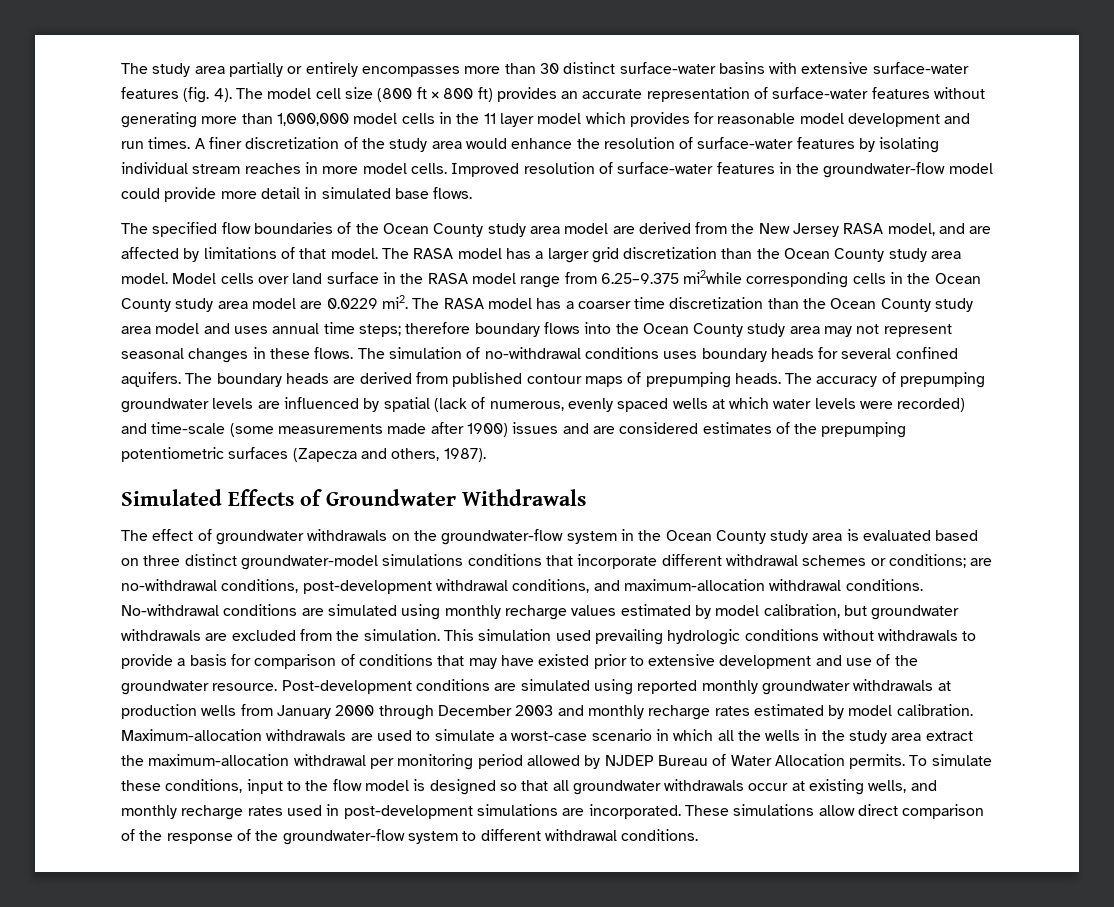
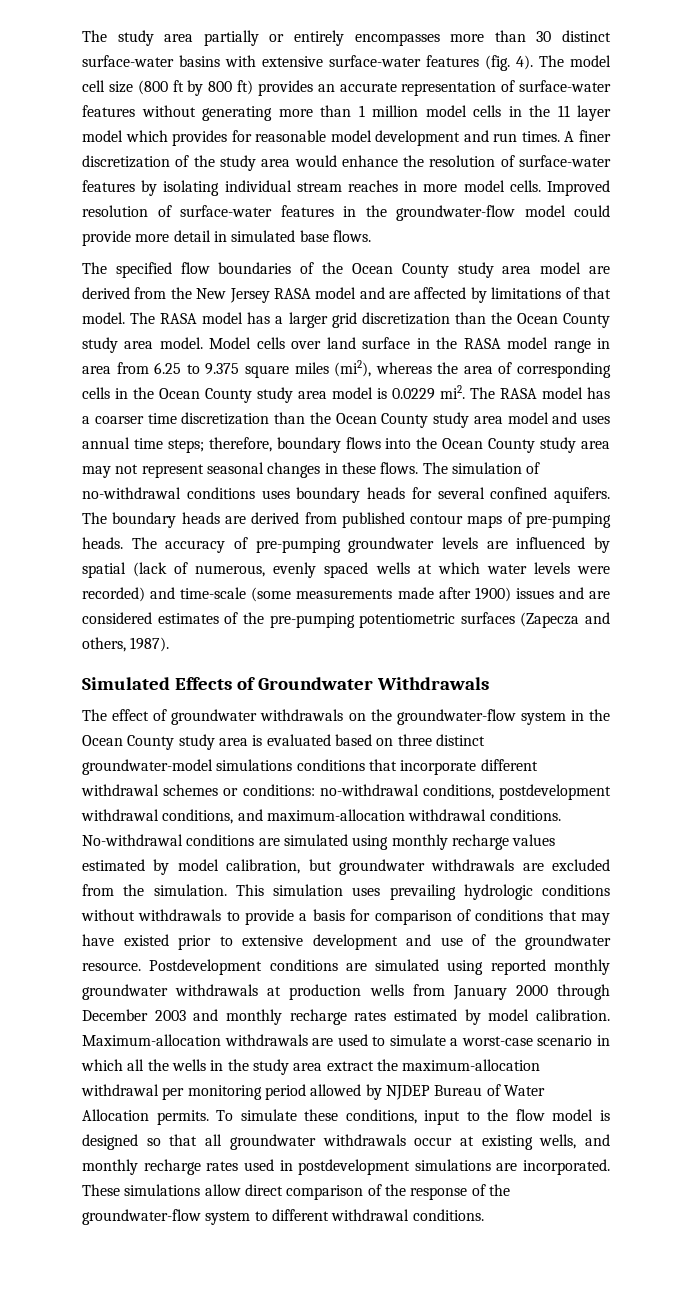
- The model cell size (800 ft × 800 ft) provides an accurate representation of surface-water features without generating more than 1,000,000 model cells in the 11 layer model which provides for reasonable model development and run times.
+ The model cell size (800 ft by 800 ft) provides an accurate representation of surface-water features without generating more than 1 million model cells in the 11 layer model which provides for reasonable model development and run times.
- The specified flow boundaries of the Ocean County study area model are derived from the New Jersey RASA model, and are affected by limitations of that model.
+ The specified flow boundaries of the Ocean County study area model are derived from the New Jersey RASA model and are affected by limitations of that model.
- Model cells over land surface in the RASA model range from 6.25–9.375 mi2while corresponding cells in the Ocean County study area model are 0.0229 mi2.
+ Model cells over land surface in the RASA model range in area from 6.25 to 9.375 square miles (mi2), whereas the area of corresponding cells in the Ocean County study area model is 0.0229 mi2.
- The RASA model has a coarser time discretization than the Ocean County study area model and uses annual time steps; therefore boundary flows into the Ocean County study area may not represent seasonal changes in these flows.
+ The RASA model has a coarser time discretization than the Ocean County study area model and uses annual time steps; therefore, boundary flows into the Ocean County study area may not represent seasonal changes in these flows.
- The boundary heads are derived from published contour maps of prepumping heads.
+ The boundary heads are derived from published contour maps of pre-pumping heads.
- The accuracy of prepumping groundwater levels are influenced by spatial (lack of numerous, evenly spaced wells at which water levels were recorded) and time-scale (some measurements made after 1900) issues and are considered estimates of the prepumping potentiometric surfaces (Zapecza and others, 1987).
+ The accuracy of pre-pumping groundwater levels are influenced by spatial (lack of numerous, evenly spaced wells at which water levels were recorded) and time-scale (some measurements made after 1900) issues and are considered estimates of the pre-pumping potentiometric surfaces (Zapecza and others, 1987).
- The effect of groundwater withdrawals on the groundwater-flow system in the Ocean County study area is evaluated based on three distinct groundwater-model simulations conditions that incorporate different withdrawal schemes or conditions; are no-withdrawal conditions, post-development withdrawal conditions, and maximum-allocation withdrawal conditions.
+ The effect of groundwater withdrawals on the groundwater-flow system in the Ocean County study area is evaluated based on three distinct groundwater-model simulations conditions that incorporate different withdrawal schemes or conditions: no-withdrawal conditions, postdevelopment withdrawal conditions, and maximum-allocation withdrawal conditions.
- This simulation used prevailing hydrologic conditions without withdrawals to provide a basis for comparison of conditions that may have existed prior to extensive development and use of the groundwater resource.
+ This simulation uses prevailing hydrologic conditions without withdrawals to provide a basis for comparison of conditions that may have existed prior to extensive development and use of the groundwater resource.
- Post-development conditions are simulated using reported monthly groundwater withdrawals at production wells from January 2000 through December 2003 and monthly recharge rates estimated by model calibration.
+ Postdevelopment conditions are simulated using reported monthly groundwater withdrawals at production wells from January 2000 through December 2003 and monthly recharge rates estimated by model calibration.
- To simulate these conditions, input to the flow model is designed so that all groundwater withdrawals occur at existing wells, and monthly recharge rates used in post-development simulations are incorporated.
+ To simulate these conditions, input to the flow model is designed so that all groundwater withdrawals occur at existing wells, and monthly recharge rates used in postdevelopment simulations are incorporated.

